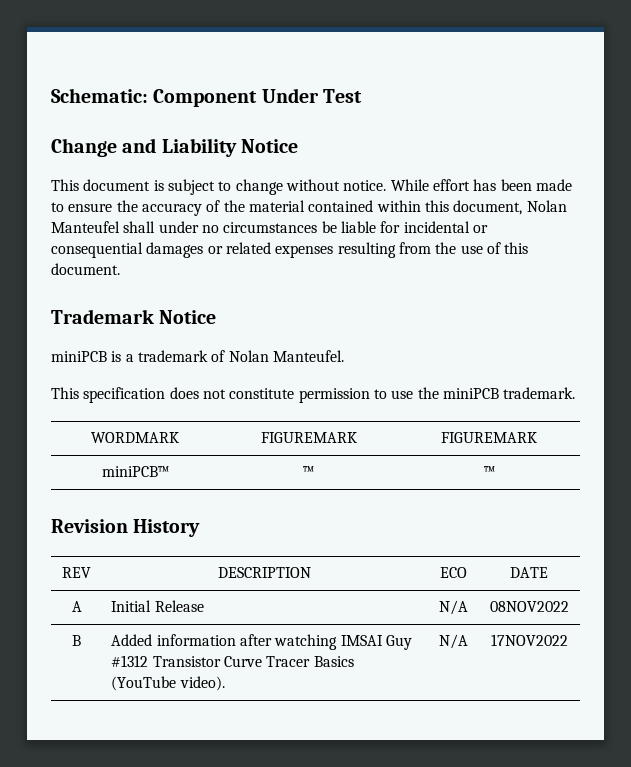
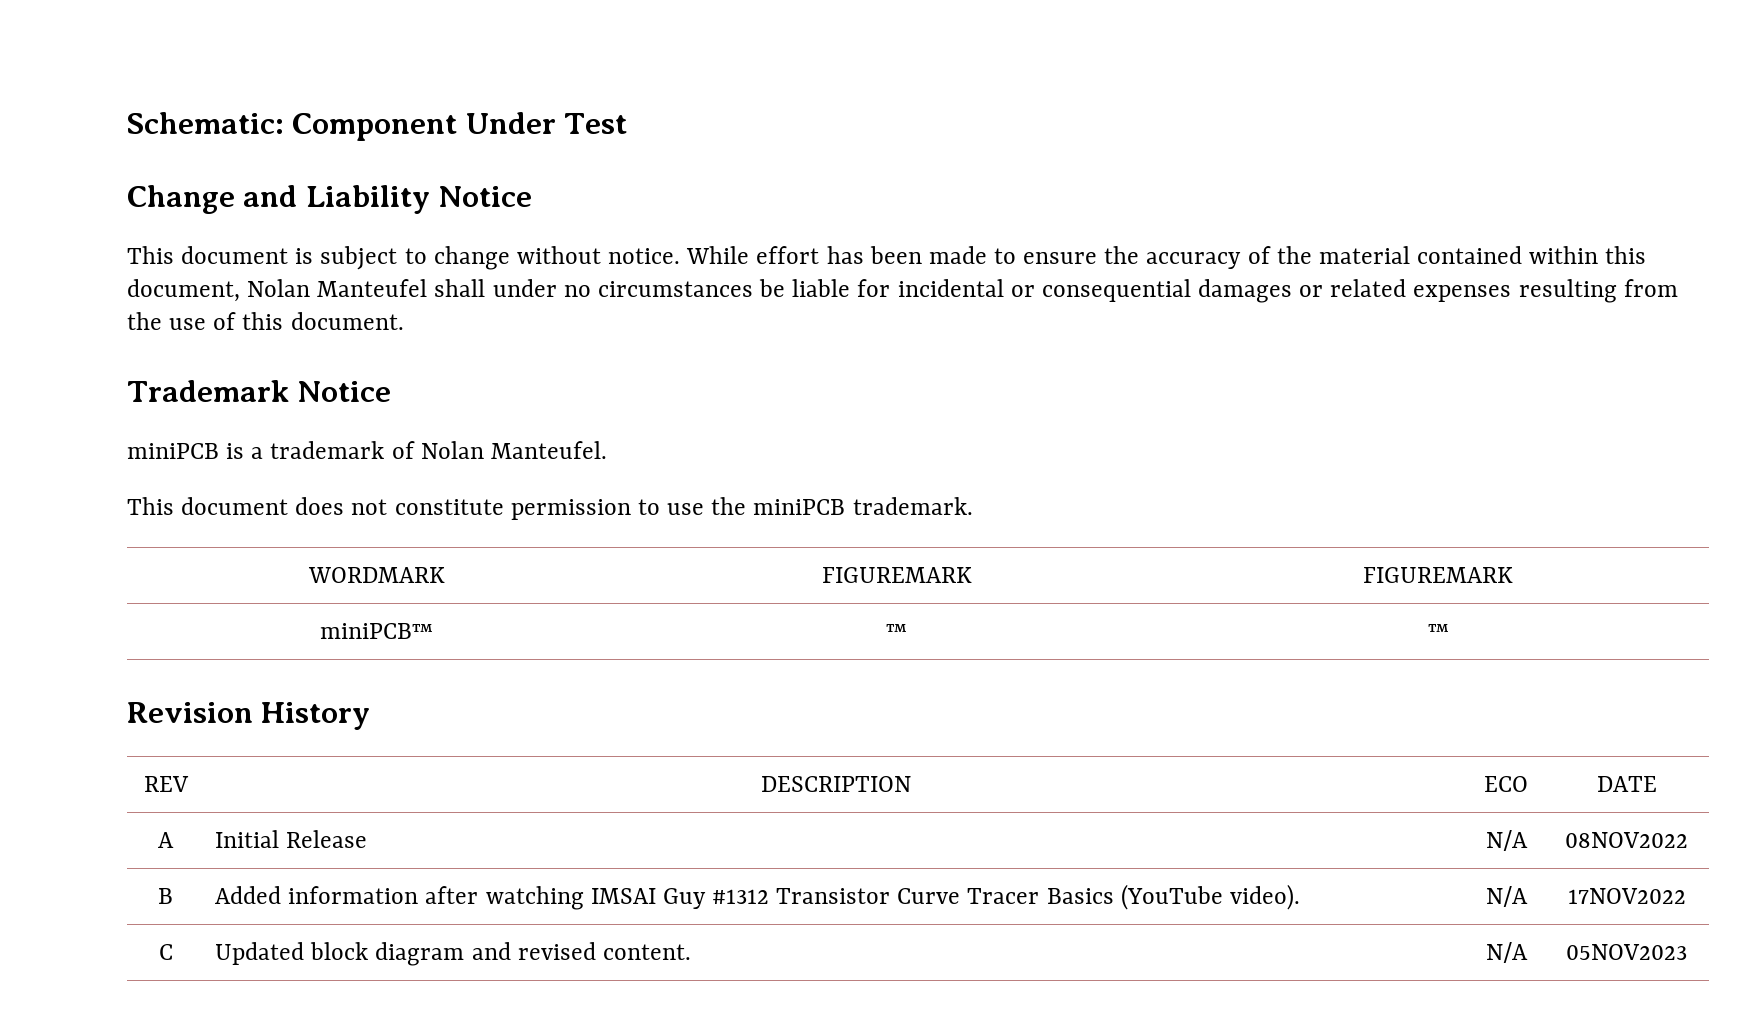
- This specification does not constitute permission to use the miniPCB trademark.
+ This document does not constitute permission to use the miniPCB trademark.
+ C | Updated block diagram and revised content. | N/A | 05NOV2023

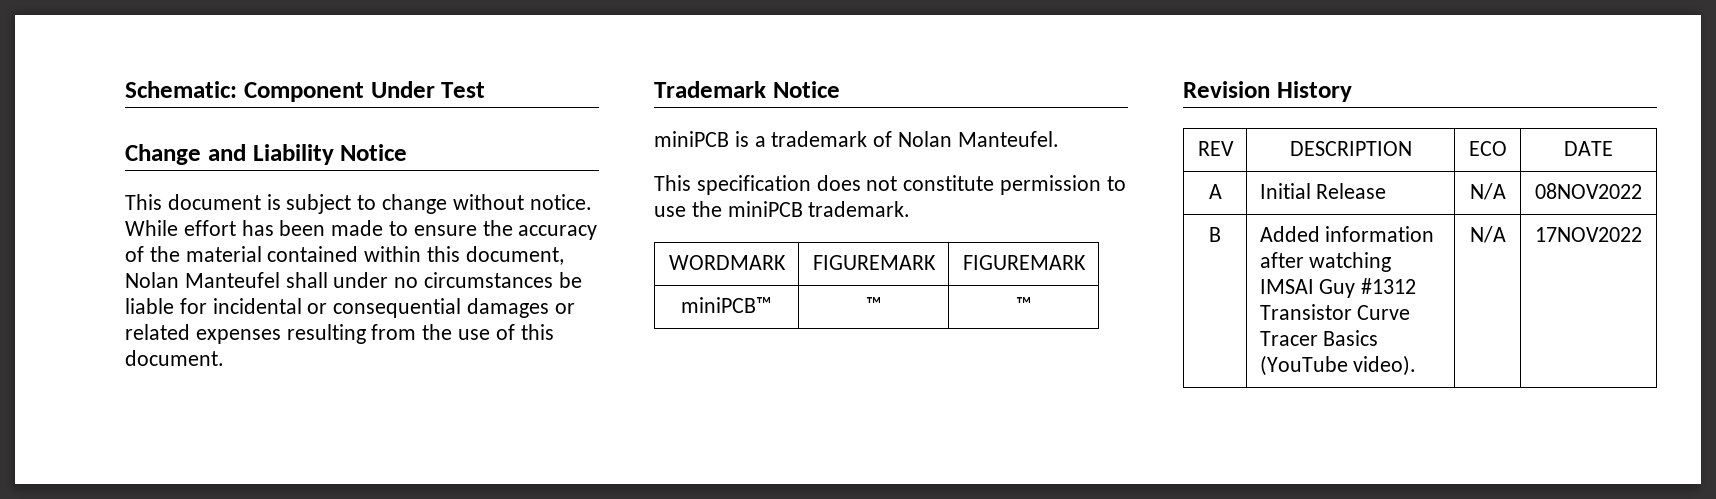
- This document does not constitute permission to use the miniPCB trademark.
+ This specification does not constitute permission to use the miniPCB trademark.
- C | Updated block diagram and revised content. | N/A | 05NOV2023

